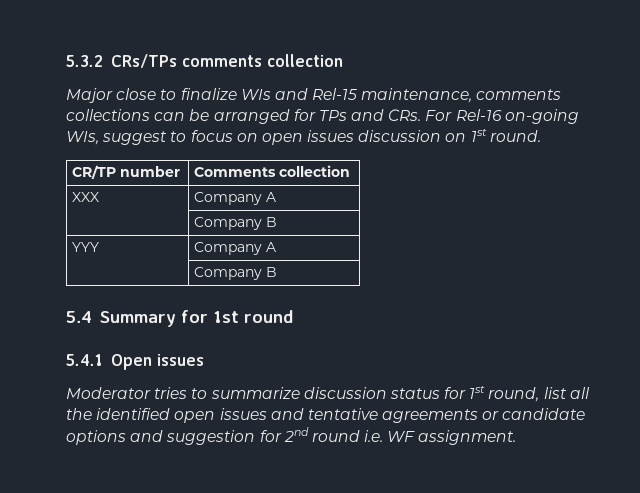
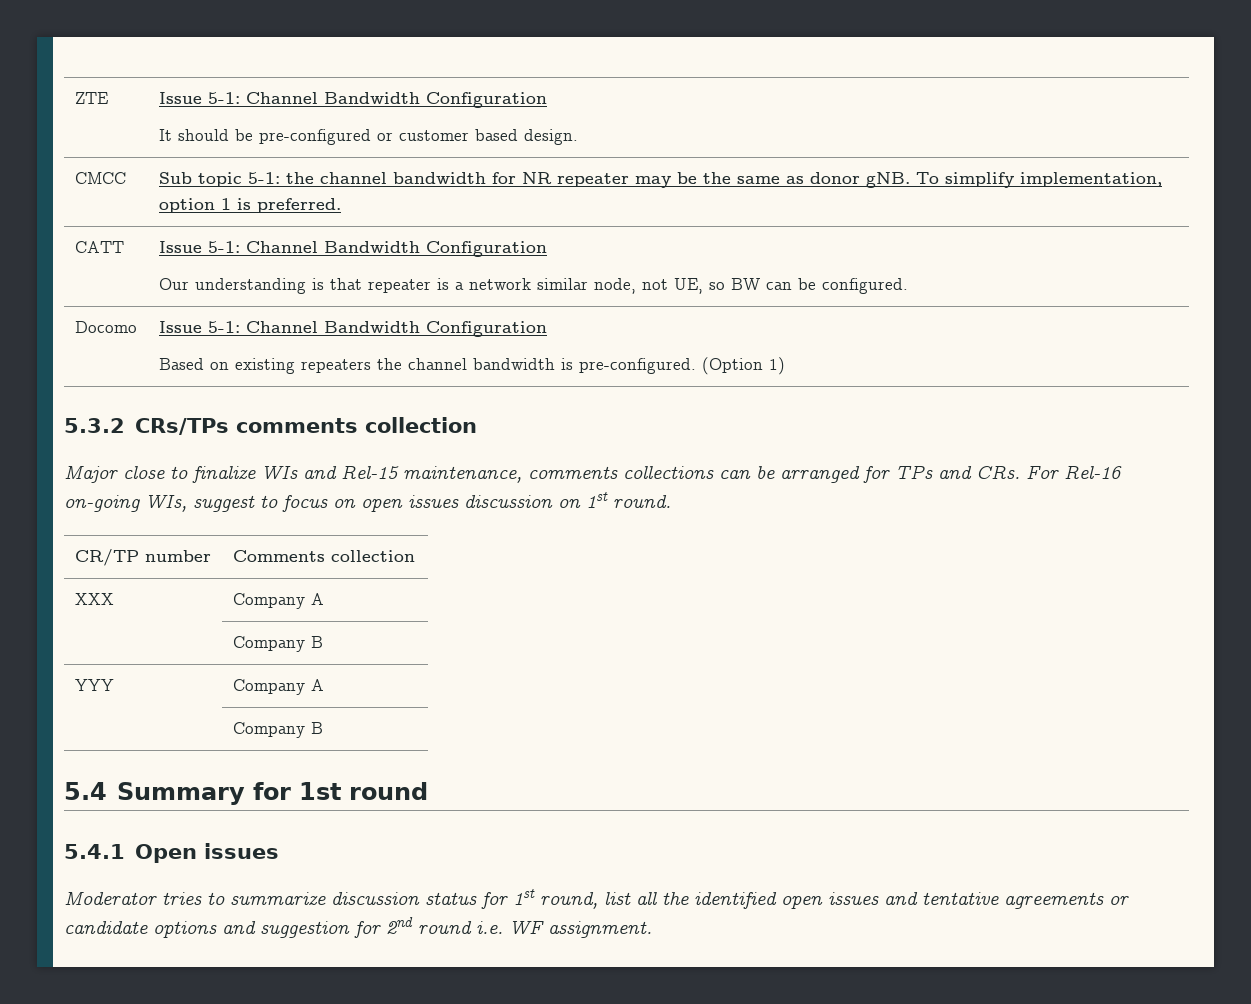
+ ZTE | Issue 5-1: Channel Bandwidth Configuration
+ It should be pre-configured or customer based design.
+ CMCC | Sub topic 5-1: the channel bandwidth for NR repeater may be the same as donor gNB. To simplify implementation, option 1 is preferred.
+ CATT | Issue 5-1: Channel Bandwidth Configuration
+ Our understanding is that repeater is a network similar node, not UE, so BW can be configured.
+ Docomo | Issue 5-1: Channel Bandwidth Configuration
+ Based on existing repeaters the channel bandwidth is pre-configured. (Option 1)

